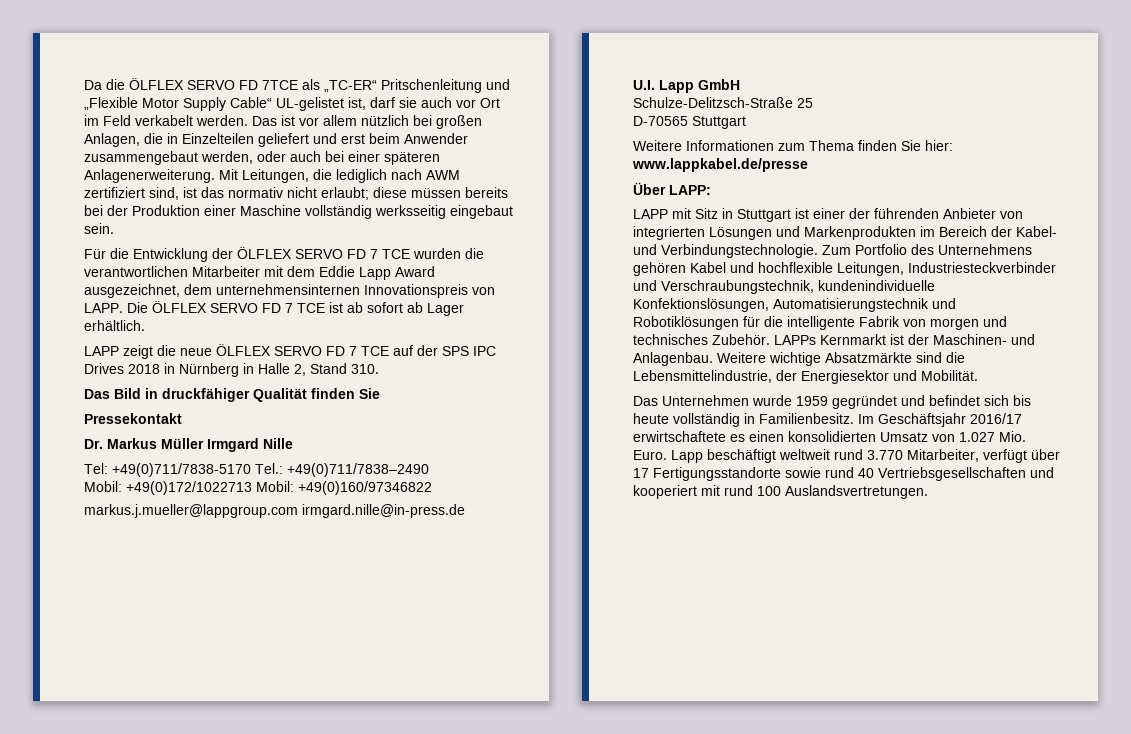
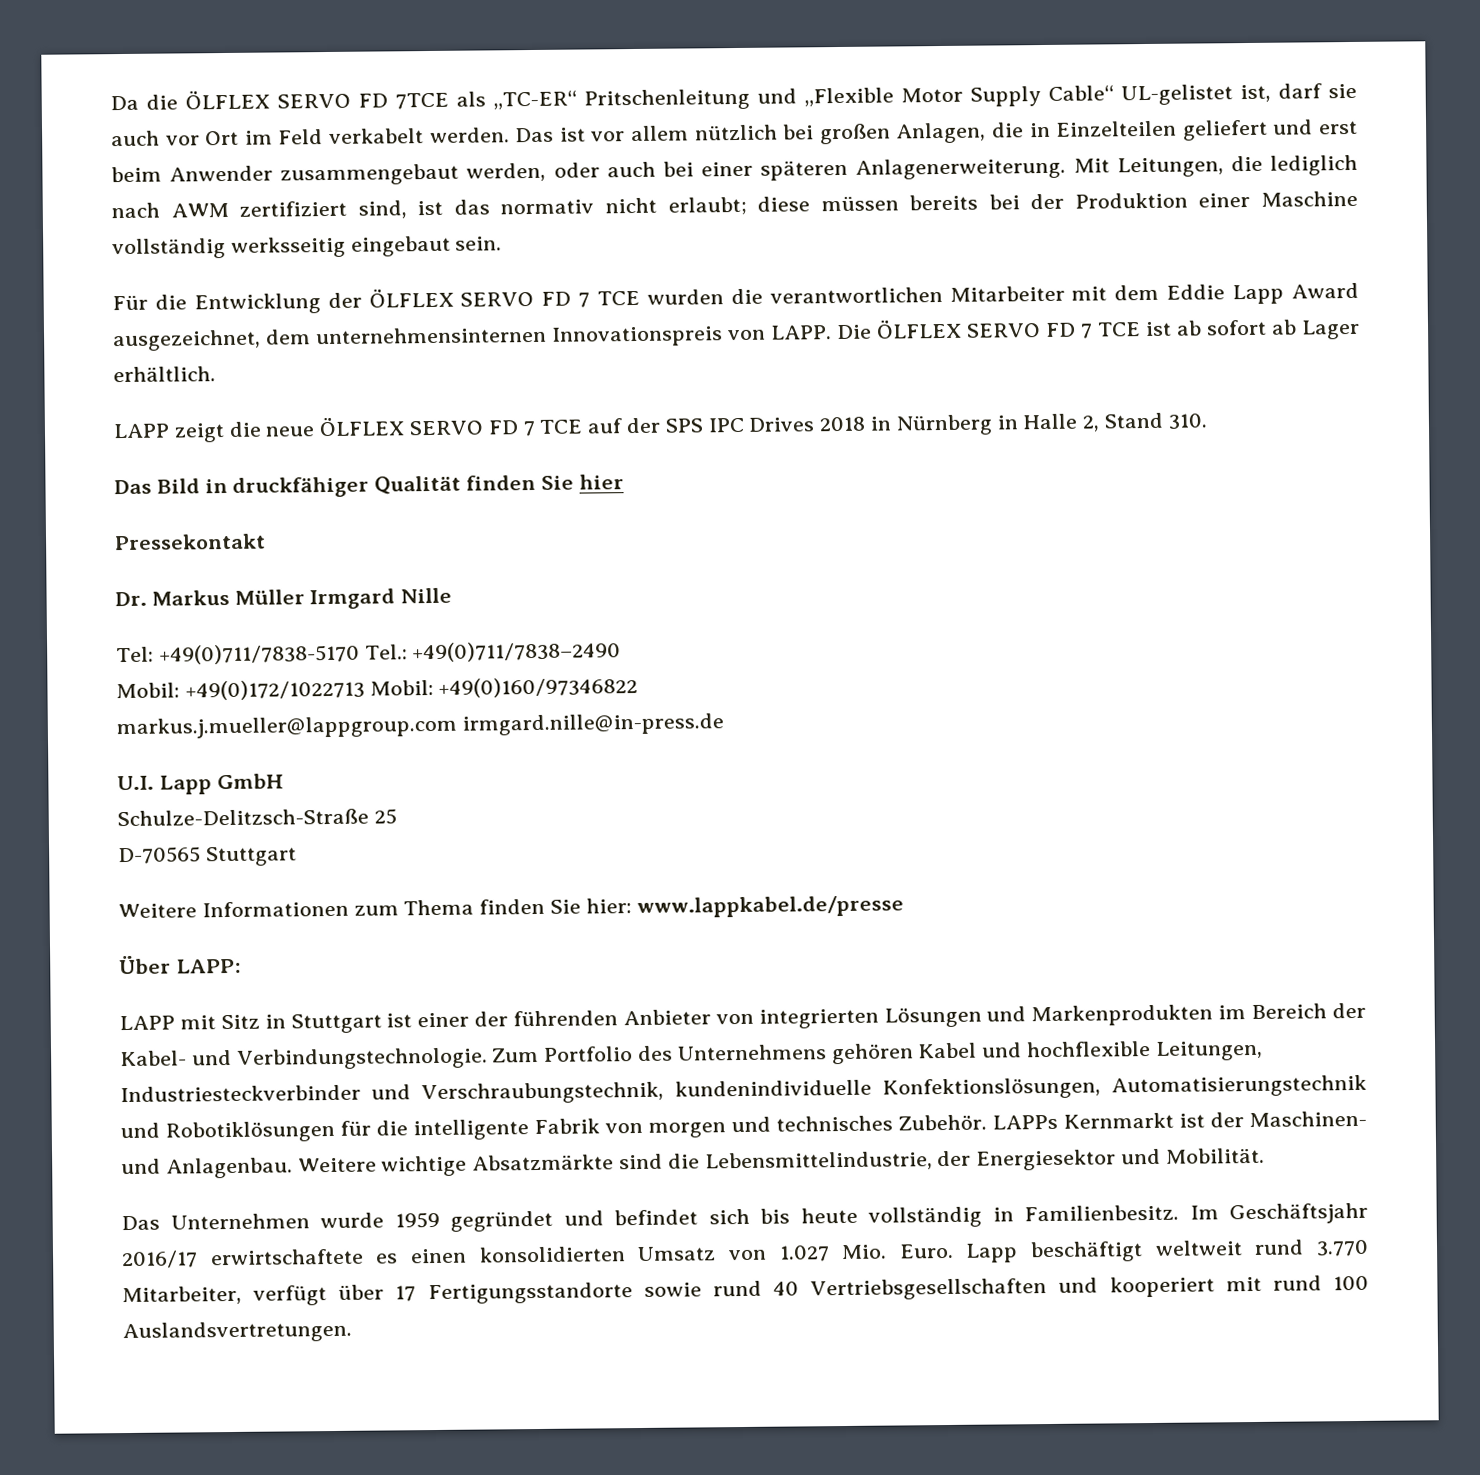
- Das Bild in druckfähiger Qualität finden Sie
+ Das Bild in druckfähiger Qualität finden Sie hier

